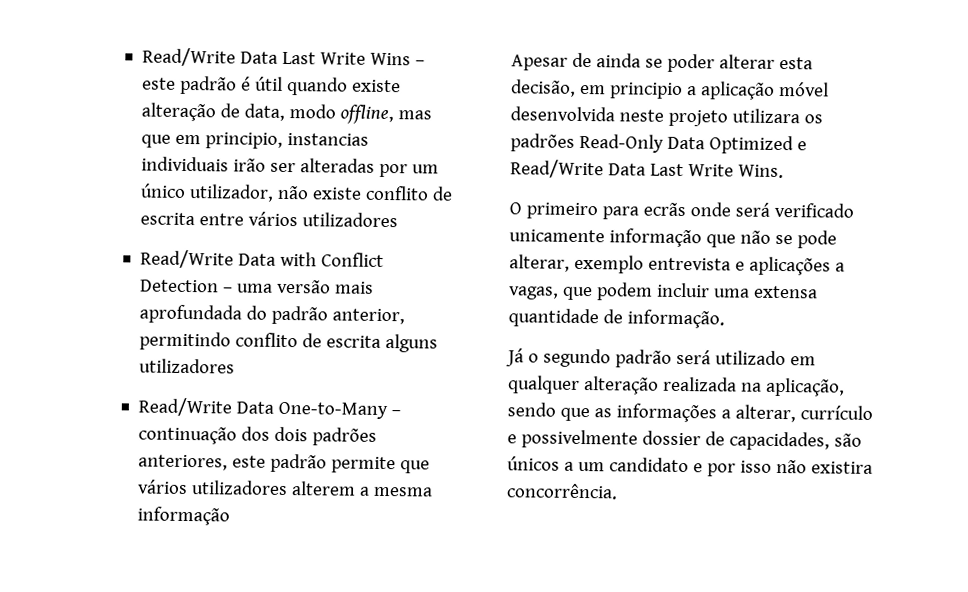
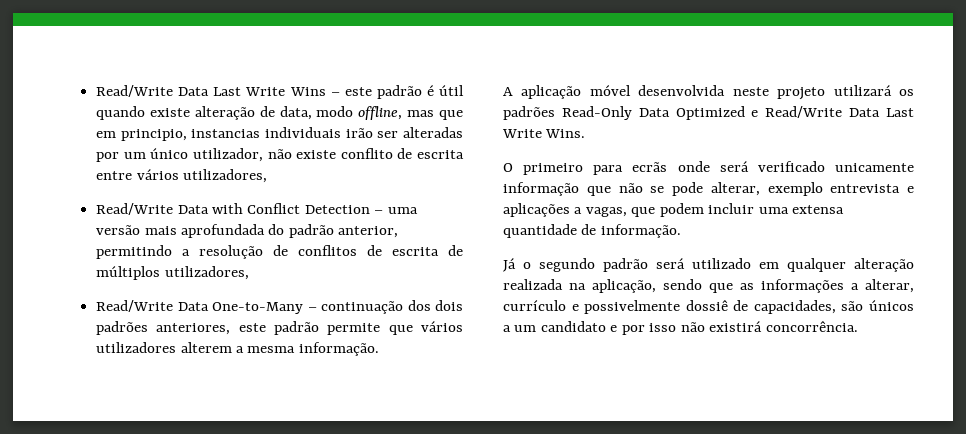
- Read/Write Data Last Write Wins – este padrão é útil quando existe alteração de data, modo offline, mas que em principio, instancias individuais irão ser alteradas por um único utilizador, não existe conflito de escrita entre vários utilizadores
+ Read/Write Data Last Write Wins – este padrão é útil quando existe alteração de data, modo offline, mas que em principio, instancias individuais irão ser alteradas por um único utilizador, não existe conflito de escrita entre vários utilizadores,
- Read/Write Data with Conflict Detection – uma versão mais aprofundada do padrão anterior, permitindo conflito de escrita alguns utilizadores
+ Read/Write Data with Conflict Detection – uma versão mais aprofundada do padrão anterior, permitindo a resolução de conflitos de escrita de múltiplos utilizadores,
- Read/Write Data One-to-Many – continuação dos dois padrões anteriores, este padrão permite que vários utilizadores alterem a mesma informação
- Apesar de ainda se poder alterar esta decisão, em principio a aplicação móvel desenvolvida neste projeto utilizara os padrões Read-Only Data Optimized e Read/Write Data Last Write Wins.
+ Read/Write Data One-to-Many – continuação dos dois padrões anteriores, este padrão permite que vários utilizadores alterem a mesma informação.
+ A aplicação móvel desenvolvida neste projeto utilizará os padrões Read-Only Data Optimized e Read/Write Data Last Write Wins.
- Já o segundo padrão será utilizado em qualquer alteração realizada na aplicação, sendo que as informações a alterar, currículo e possivelmente dossier de capacidades, são únicos a um candidato e por isso não existira concorrência.
+ Já o segundo padrão será utilizado em qualquer alteração realizada na aplicação, sendo que as informações a alterar, currículo e possivelmente dossiê de capacidades, são únicos a um candidato e por isso não existirá concorrência.

